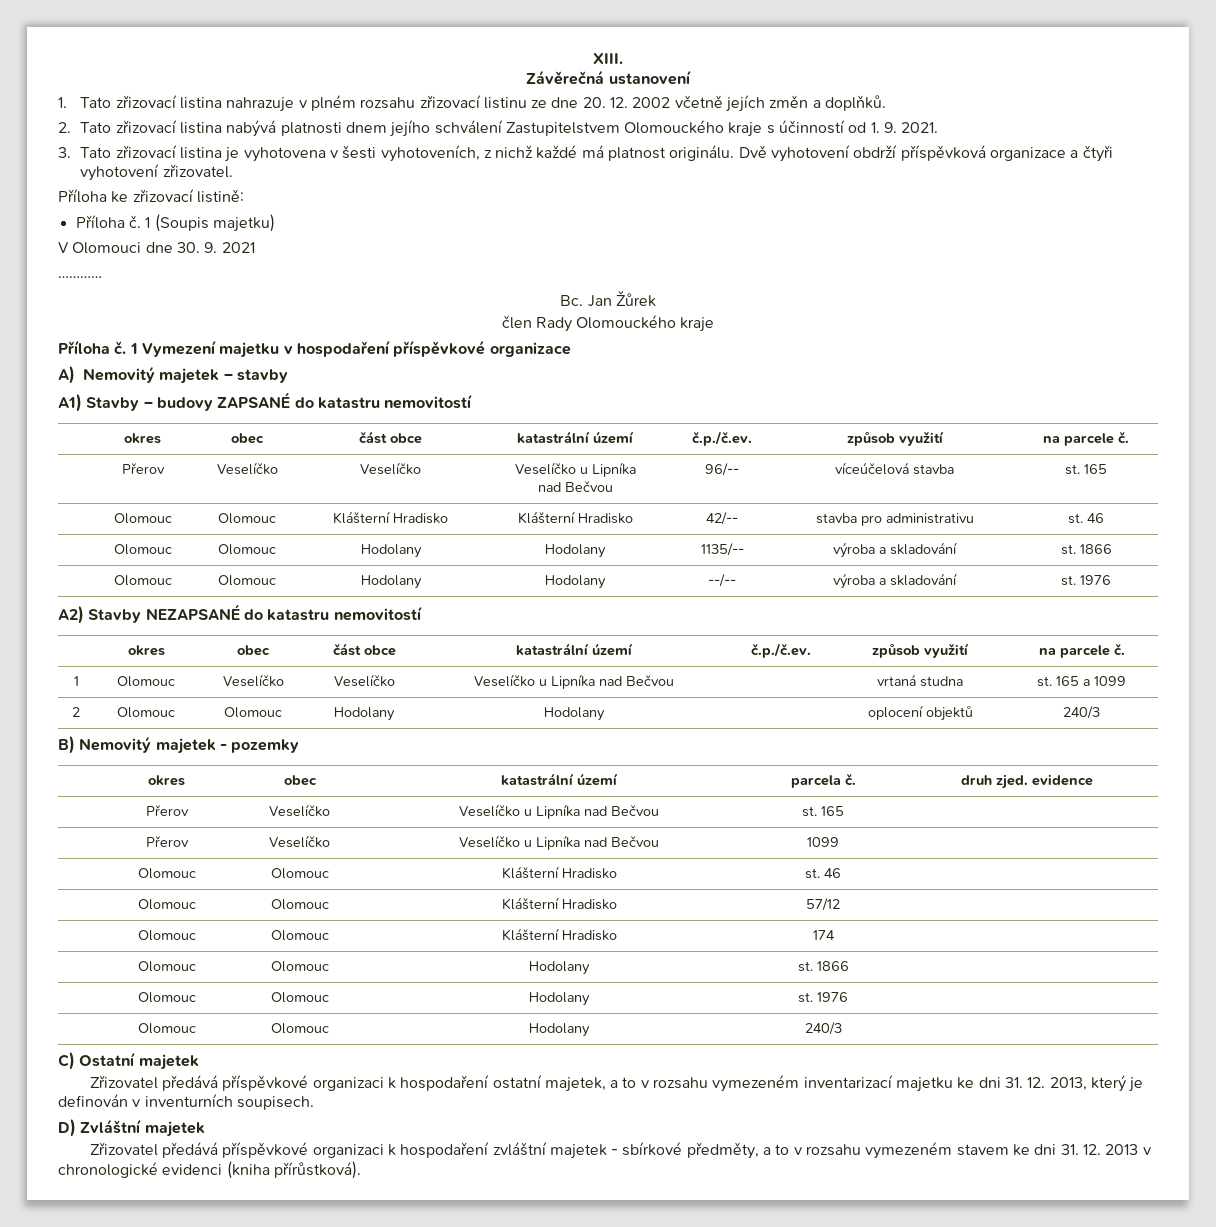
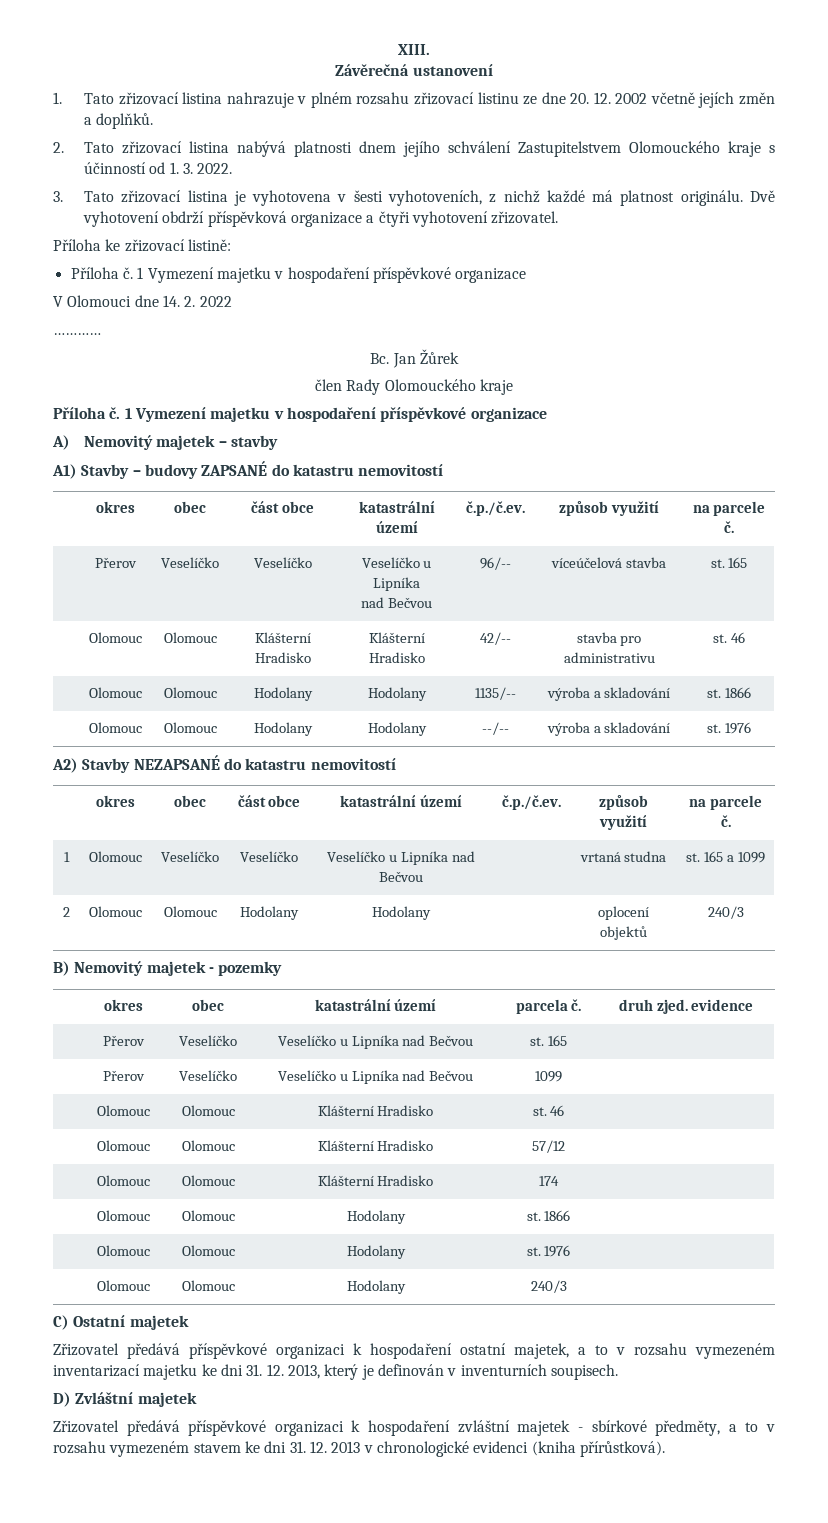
- 2. Tato zřizovací listina nabývá platnosti dnem jejího schválení Zastupitelstvem Olomouckého kraje s účinností od 1. 9. 2021.
+ 2. Tato zřizovací listina nabývá platnosti dnem jejího schválení Zastupitelstvem Olomouckého kraje s účinností od 1. 3. 2022.
  Příloha ke zřizovací listině:
- Příloha č. 1 (Soupis majetku)
+ Příloha č. 1 Vymezení majetku v hospodaření příspěvkové organizace
- V Olomouci dne 30. 9. 2021
+ V Olomouci dne 14. 2. 2022

